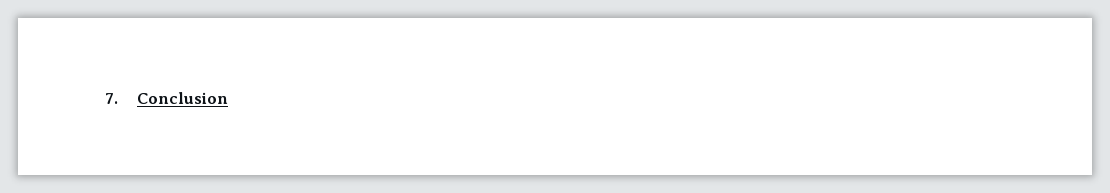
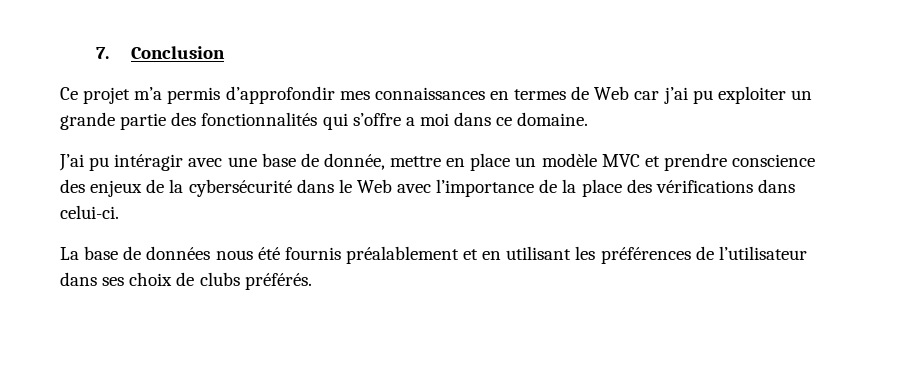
+ Ce projet m’a permis d’approfondir mes connaissances en termes de Web car j’ai pu exploiter un grande partie des fonctionnalités qui s’offre a moi dans ce domaine.
+ J’ai pu intéragir avec une base de donnée, mettre en place un modèle MVC et prendre conscience des enjeux de la cybersécurité dans le Web avec l’importance de la place des vérifications dans celui-ci.
+ La base de données nous été fournis préalablement et en utilisant les préférences de l’utilisateur dans ses choix de clubs préférés.

